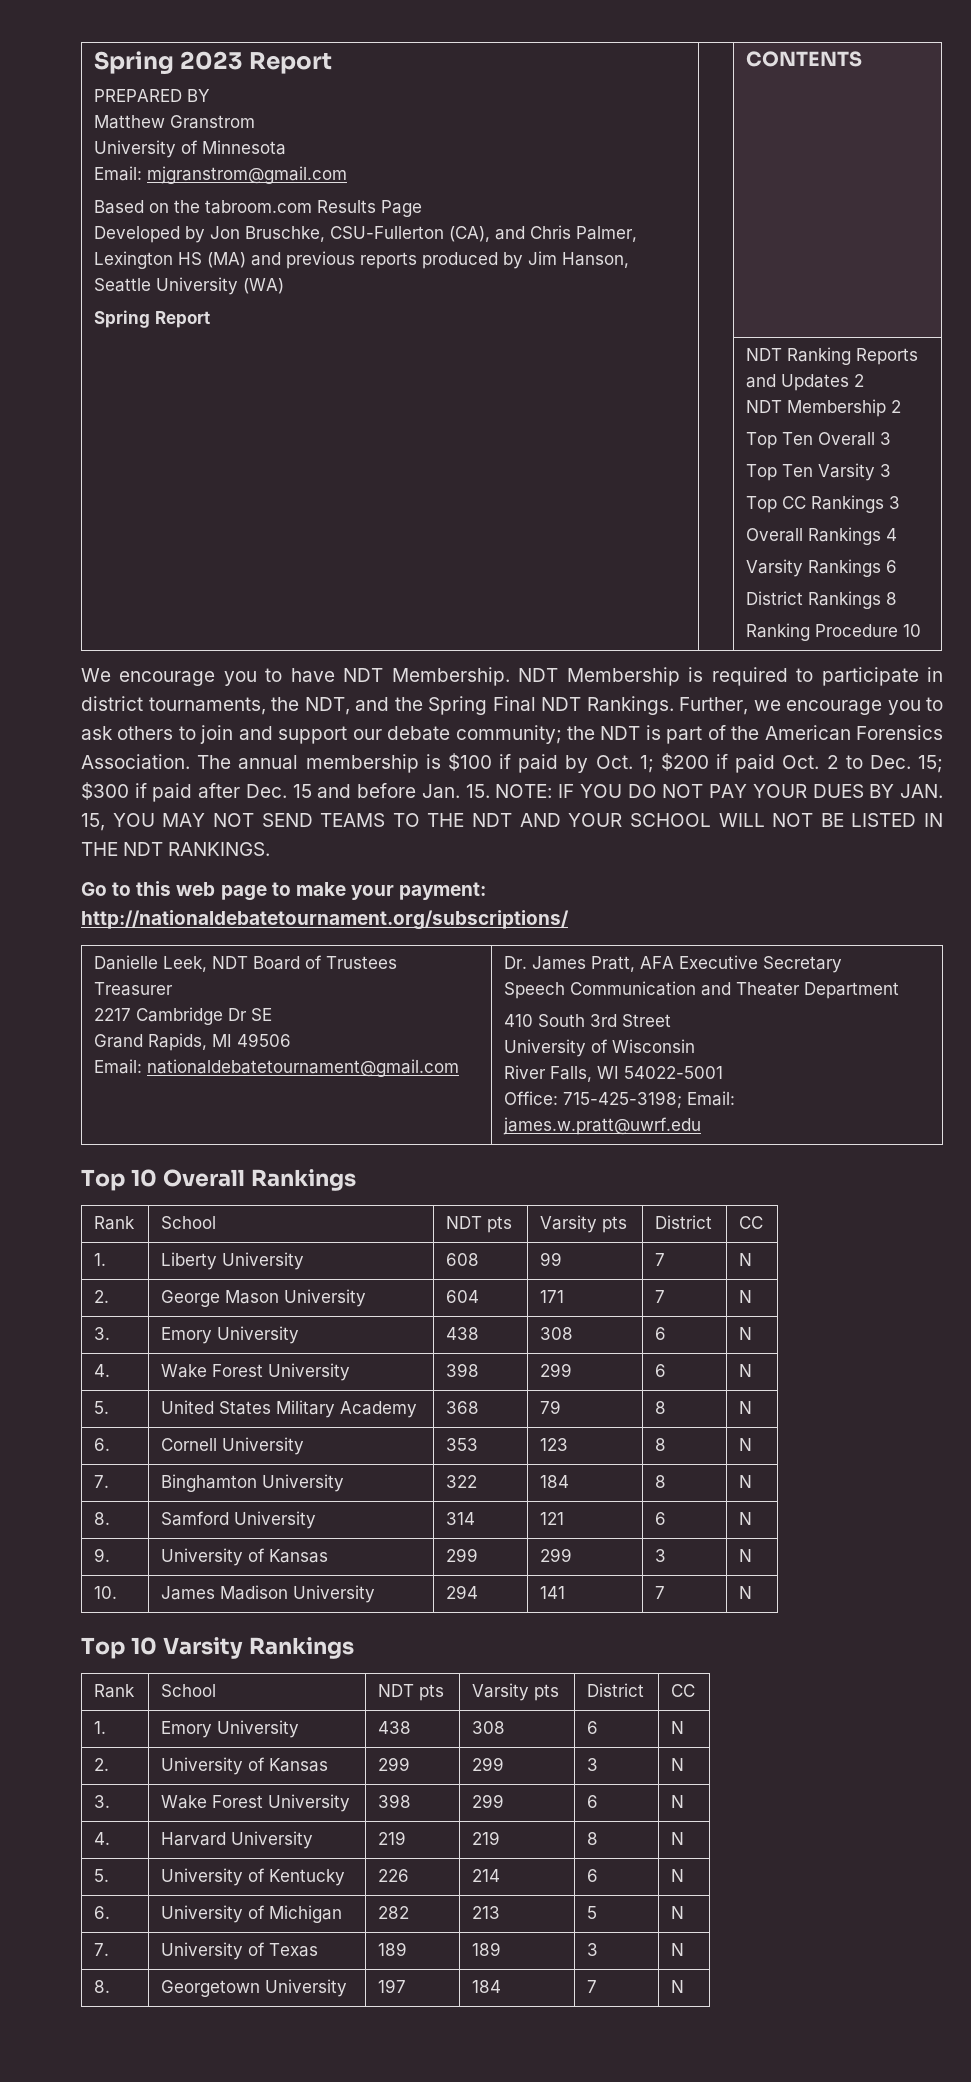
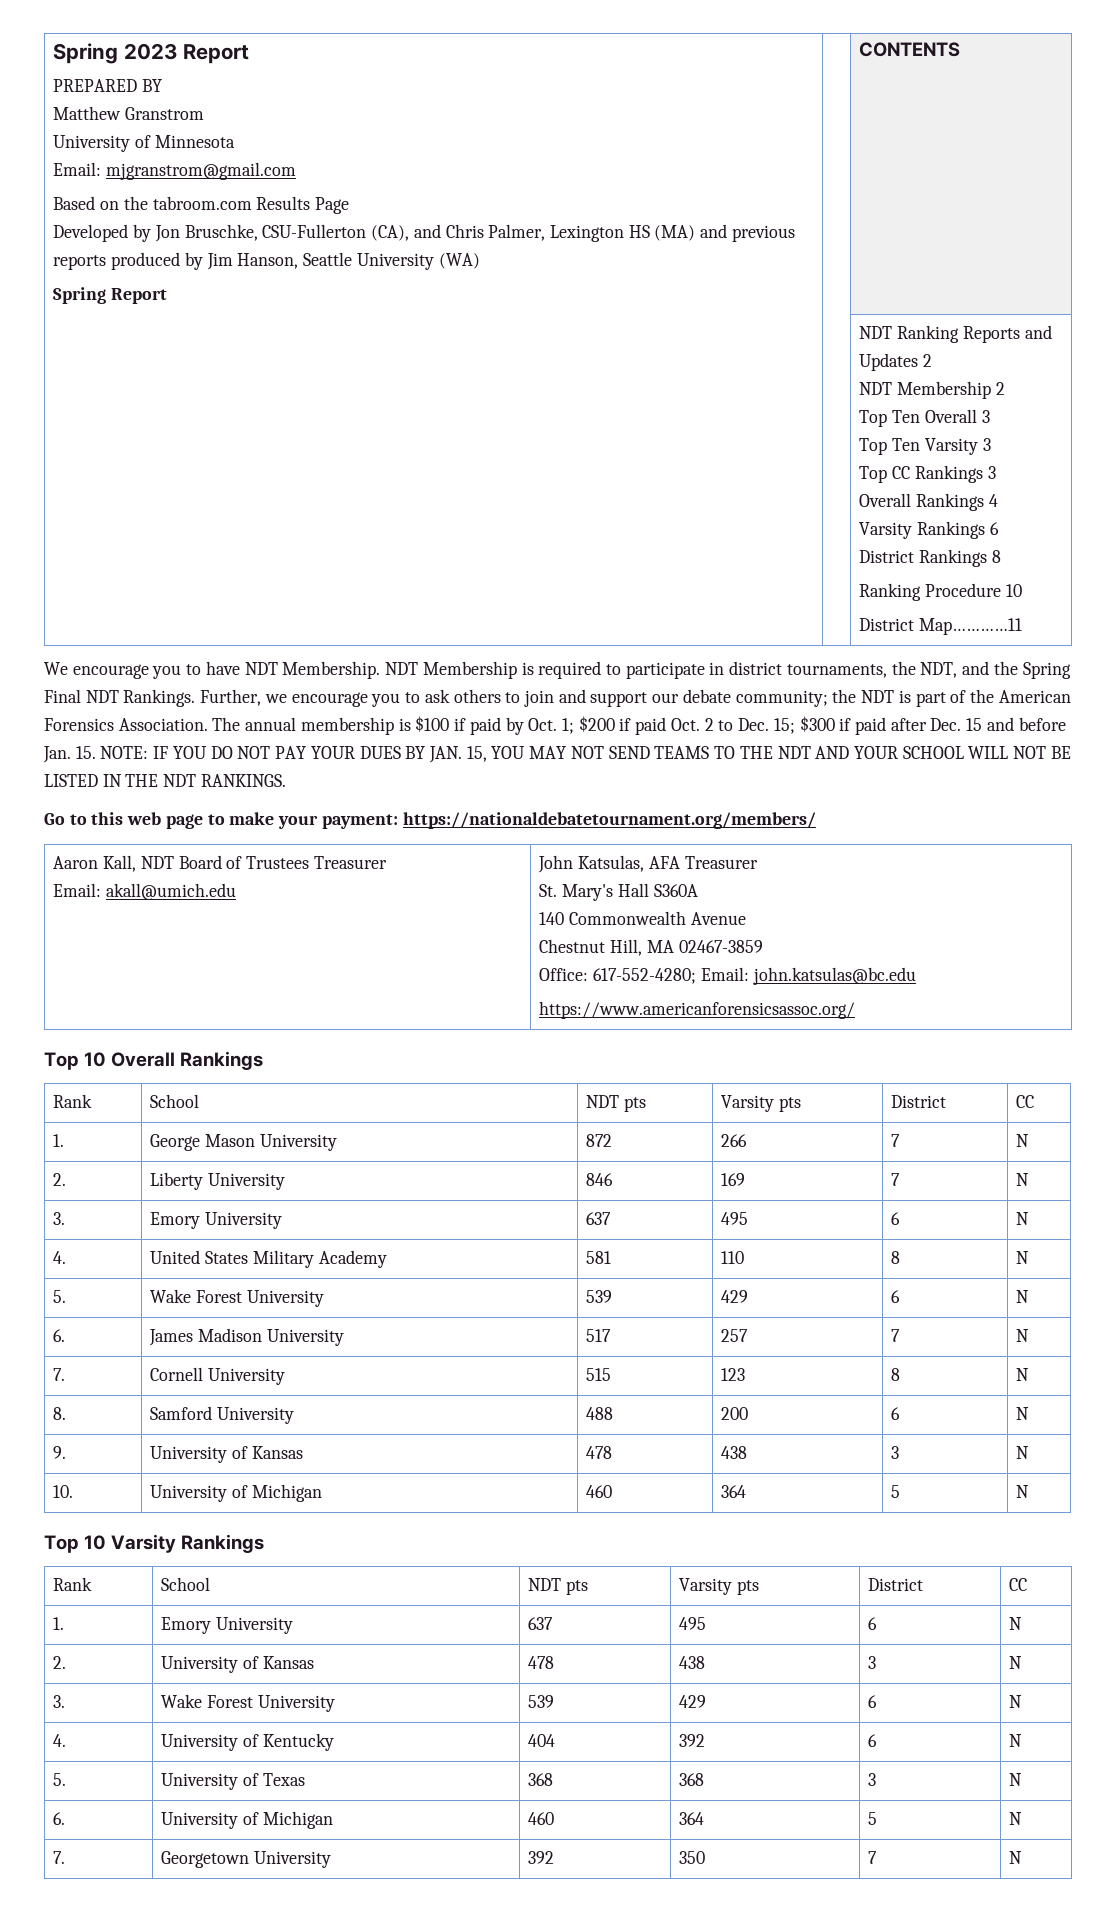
  | | NDT Ranking Reports and Updates 2
  NDT Membership 2
  Top Ten Overall 3
  Top Ten Varsity 3
  Top CC Rankings 3
  Overall Rankings 4
  Varsity Rankings 6
  District Rankings 8
  Ranking Procedure 10
+ District Map…………11
- Go to this web page to make your payment: http://nationaldebatetournament.org/subscriptions/
- Danielle Leek, NDT Board of Trustees Treasurer
- 2217 Cambridge Dr SE
- Grand Rapids, MI 49506
- Email: nationaldebatetournament@gmail.com | Dr. James Pratt, AFA Executive Secretary
- Speech Communication and Theater Department
- 410 South 3rd Street
- University of Wisconsin
- River Falls, WI 54022-5001
- Office: 715-425-3198; Email: james.w.pratt@uwrf.edu
+ Go to this web page to make your payment: https://nationaldebatetournament.org/members/
+ Aaron Kall, NDT Board of Trustees Treasurer
+ Email: akall@umich.edu | John Katsulas, AFA Treasurer
+ St. Mary's Hall S360A
+ 140 Commonwealth Avenue
+ Chestnut Hill, MA 02467-3859
+ Office: 617-552-4280; Email: john.katsulas@bc.edu
+ https://www.americanforensicsassoc.org/
- 1. | Liberty University | 608 | 99 | 7 | N
+ 1. | George Mason University | 872 | 266 | 7 | N
- 2. | George Mason University | 604 | 171 | 7 | N
+ 2. | Liberty University | 846 | 169 | 7 | N
- 3. | Emory University | 438 | 308 | 6 | N
- 4. | Wake Forest University | 398 | 299 | 6 | N
- 5. | United States Military Academy | 368 | 79 | 8 | N
- 6. | Cornell University | 353 | 123 | 8 | N
- 7. | Binghamton University | 322 | 184 | 8 | N
+ 3. | Emory University | 637 | 495 | 6 | N
+ 4. | United States Military Academy | 581 | 110 | 8 | N
+ 5. | Wake Forest University | 539 | 429 | 6 | N
+ 6. | James Madison University | 517 | 257 | 7 | N
+ 7. | Cornell University | 515 | 123 | 8 | N
- 8. | Samford University | 314 | 121 | 6 | N
+ 8. | Samford University | 488 | 200 | 6 | N
- 9. | University of Kansas | 299 | 299 | 3 | N
+ 9. | University of Kansas | 478 | 438 | 3 | N
- 10. | James Madison University | 294 | 141 | 7 | N
+ 10. | University of Michigan | 460 | 364 | 5 | N
- 1. | Emory University | 438 | 308 | 6 | N
+ 1. | Emory University | 637 | 495 | 6 | N
- 2. | University of Kansas | 299 | 299 | 3 | N
+ 2. | University of Kansas | 478 | 438 | 3 | N
- 3. | Wake Forest University | 398 | 299 | 6 | N
- 4. | Harvard University | 219 | 219 | 8 | N
+ 3. | Wake Forest University | 539 | 429 | 6 | N
+ 4. | University of Kentucky | 404 | 392 | 6 | N
- 5. | University of Kentucky | 226 | 214 | 6 | N
+ 5. | University of Texas | 368 | 368 | 3 | N
- 6. | University of Michigan | 282 | 213 | 5 | N
+ 6. | University of Michigan | 460 | 364 | 5 | N
- 7. | University of Texas | 189 | 189 | 3 | N
- 8. | Georgetown University | 197 | 184 | 7 | N
+ 7. | Georgetown University | 392 | 350 | 7 | N

